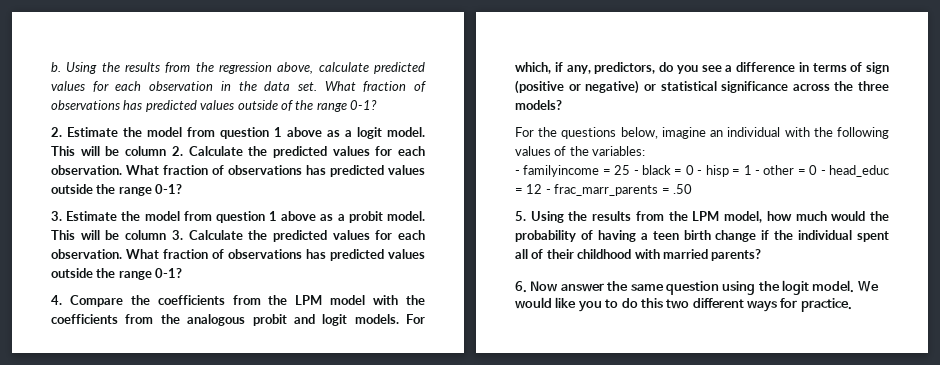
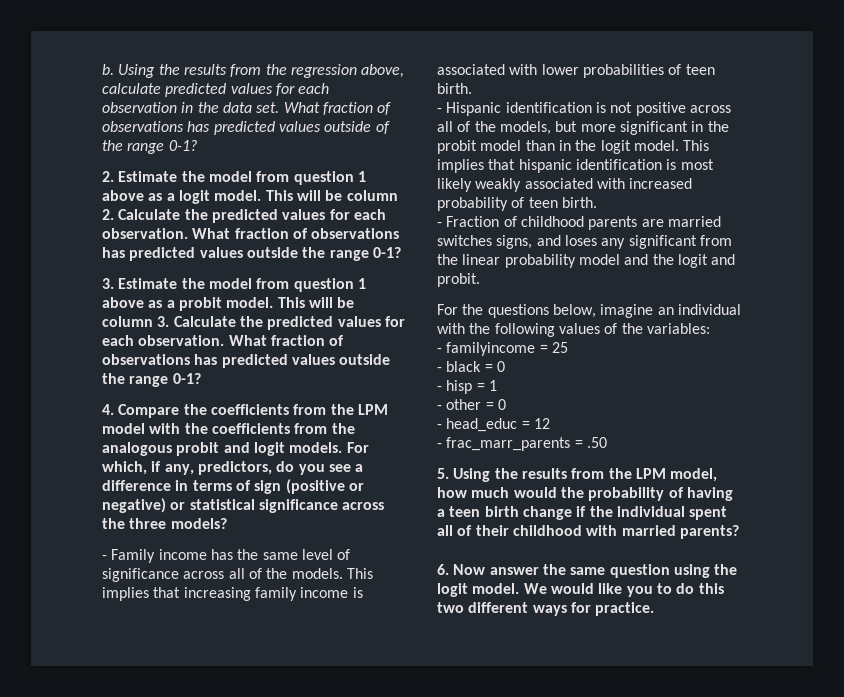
+ - Family income has the same level of significance across all of the models. This implies that increasing family income is associated with lower probabilities of teen birth.
+ - Hispanic identification is not positive across all of the models, but more significant in the probit model than in the logit model. This implies that hispanic identification is most likely weakly associated with increased probability of teen birth.
+ - Fraction of childhood parents are married switches signs, and loses any significant from the linear probability model and the logit and probit.
- - familyincome = 25 - black = 0 - hisp = 1 - other = 0 - head_educ = 12 - frac_marr_parents = .50
+ - familyincome = 25
+ - black = 0
+ - hisp = 1
+ - other = 0
+ - head_educ = 12
+ - frac_marr_parents = .50

